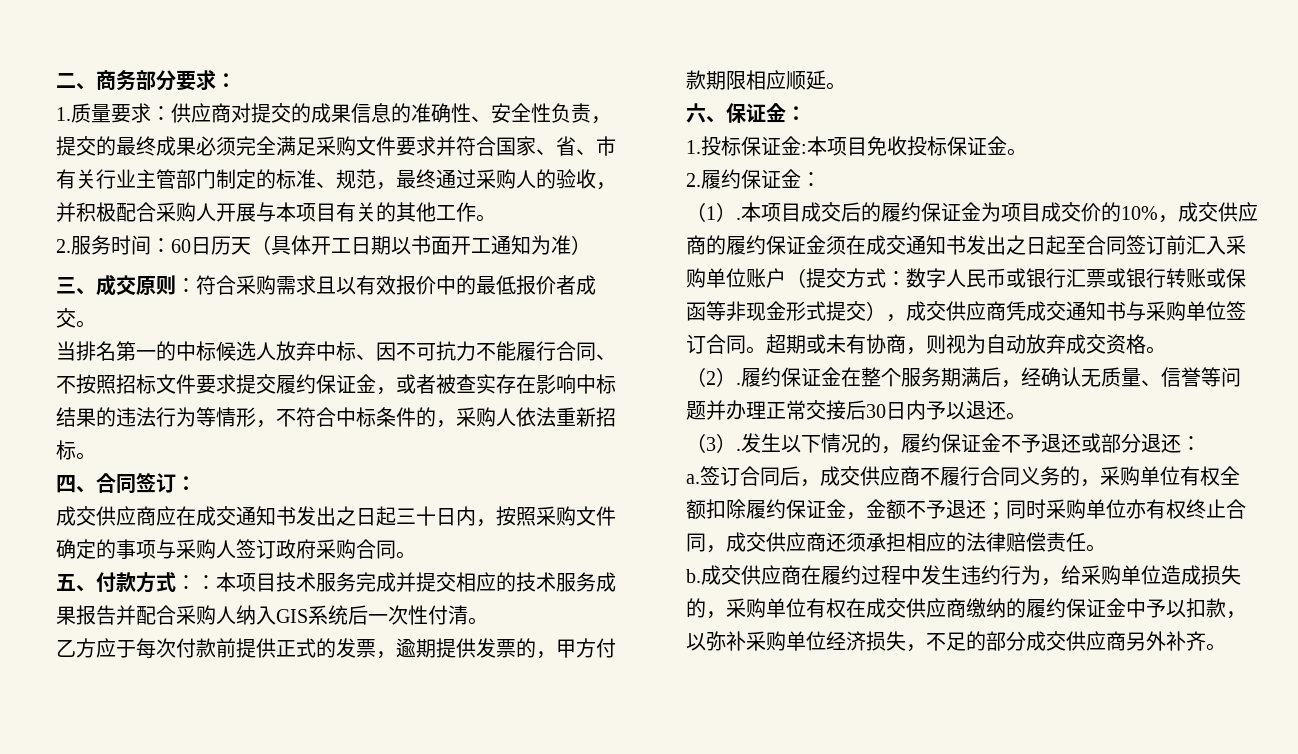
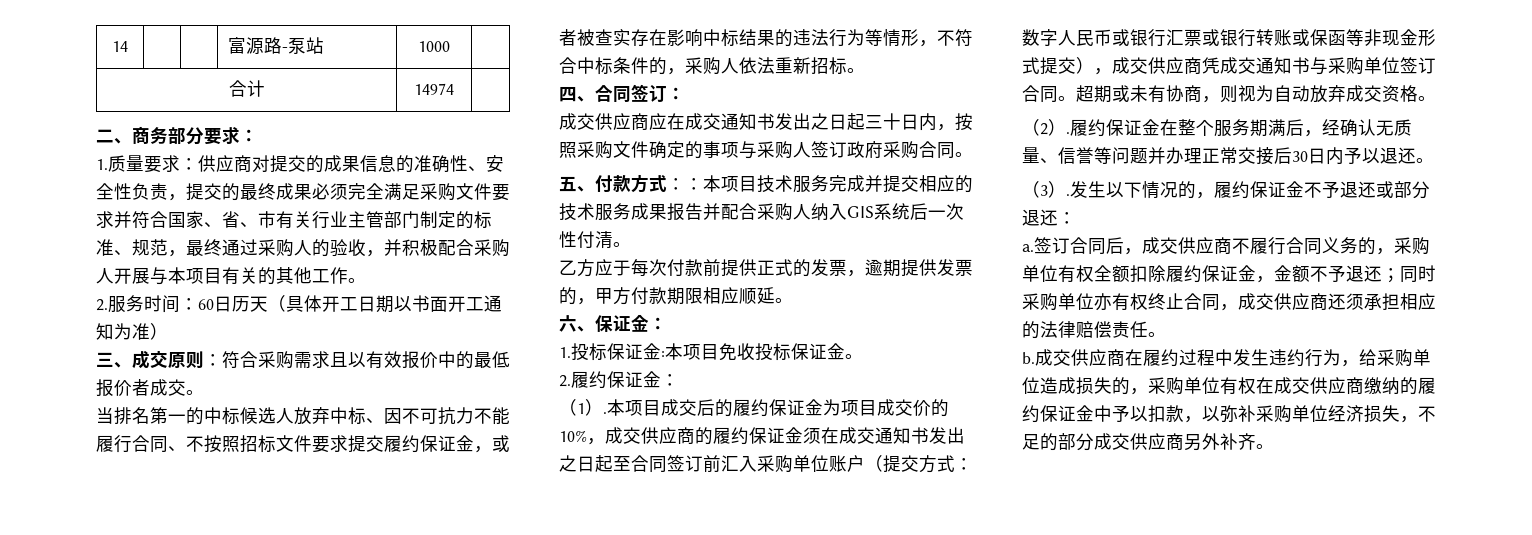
+ 14 | | | 富源路-泵站 | 1000 |
+ 合计 | 14974 |

